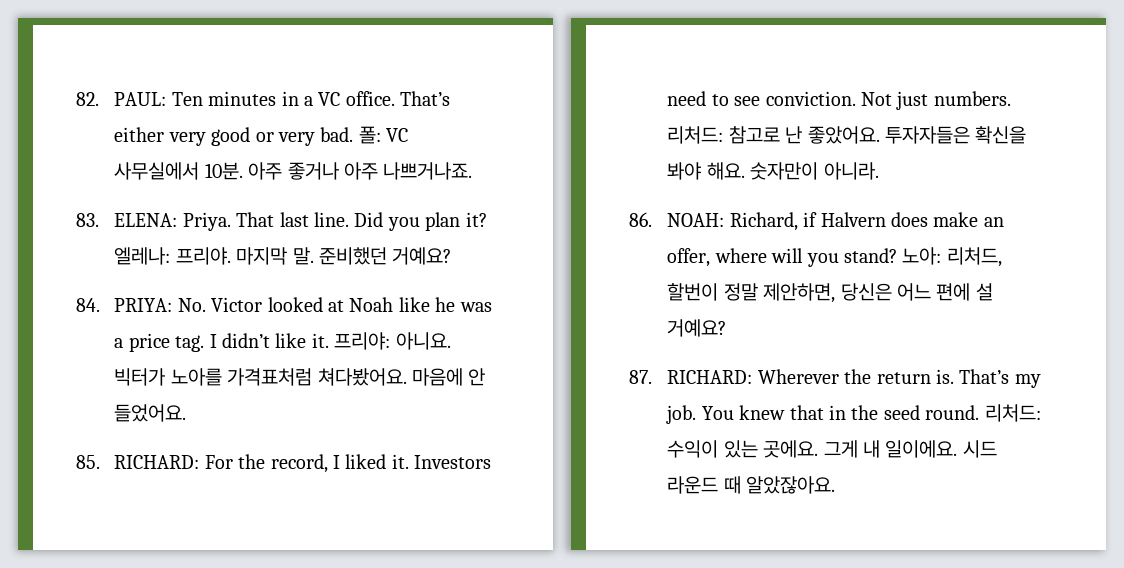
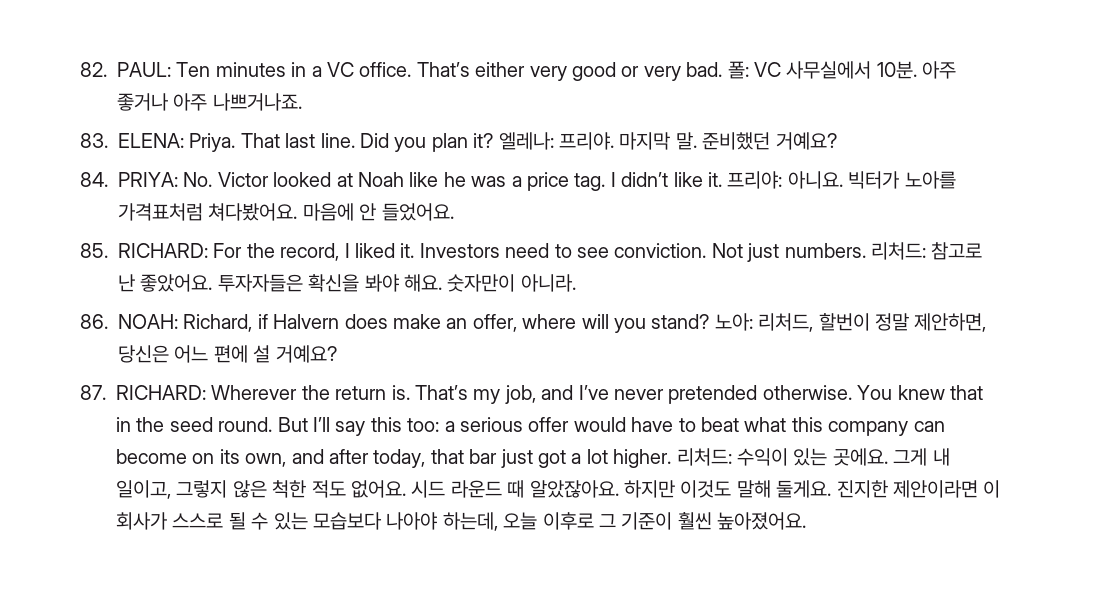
- That’s my job.
+ That’s my job, and I’ve never pretended otherwise.
+ But I’ll say this too: a serious offer would have to beat what this company can become on its own, and after today, that bar just got a lot higher.
- 그게 내 일이에요. 시드 라운드 때 알았잖아요.
+ 그게 내 일이고, 그렇지 않은 척한 적도 없어요. 시드 라운드 때 알았잖아요. 하지만 이것도 말해 둘게요. 진지한 제안이라면 이 회사가 스스로 될 수 있는 모습보다 나아야 하는데, 오늘 이후로 그 기준이 훨씬 높아졌어요.

